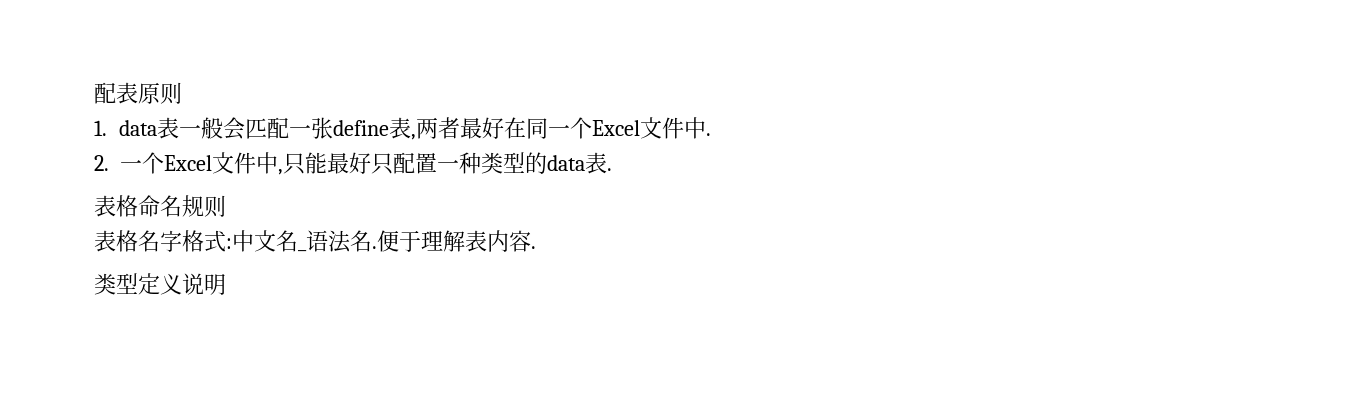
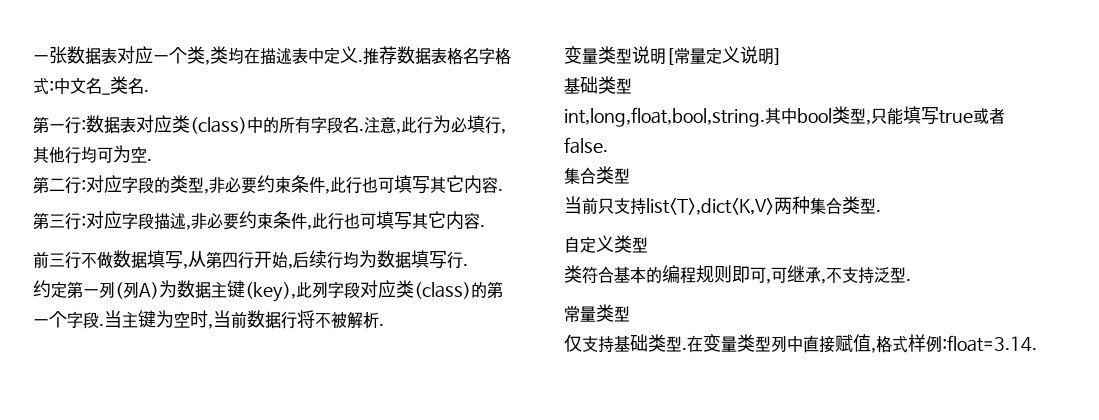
- 配表原则
- 1. data表一般会匹配一张define表,两者最好在同一个Excel文件中.
- 2.一个Excel文件中,只能最好只配置一种类型的data表.
- 表格命名规则
- 表格名字格式:中文名_语法名.便于理解表内容.
- 类型定义说明
+ 一张数据表对应一个类,类均在描述表中定义.推荐数据表格名字格式:中文名_类名.
+ 第一行:数据表对应类(class)中的所有字段名.注意,此行为必填行,其他行均可为空.
+ 第二行:对应字段的类型,非必要约束条件,此行也可填写其它内容.
+ 第三行:对应字段描述,非必要约束条件,此行也可填写其它内容.
+ 前三行不做数据填写,从第四行开始,后续行均为数据填写行.
+ 约定第一列(列A)为数据主键(key),此列字段对应类(class)的第一个字段.当主键为空时,当前数据行将不被解析.
+ 变量类型说明[常量定义说明]
+ 基础类型
+ int,long,float,bool,string.其中bool类型,只能填写true或者false.
+ 集合类型
+ 当前只支持list<T>,dict<K,V>两种集合类型.
+ 自定义类型
+ 类符合基本的编程规则即可,可继承,不支持泛型.
+ 常量类型
+ 仅支持基础类型.在变量类型列中直接赋值,格式样例:float=3.14.

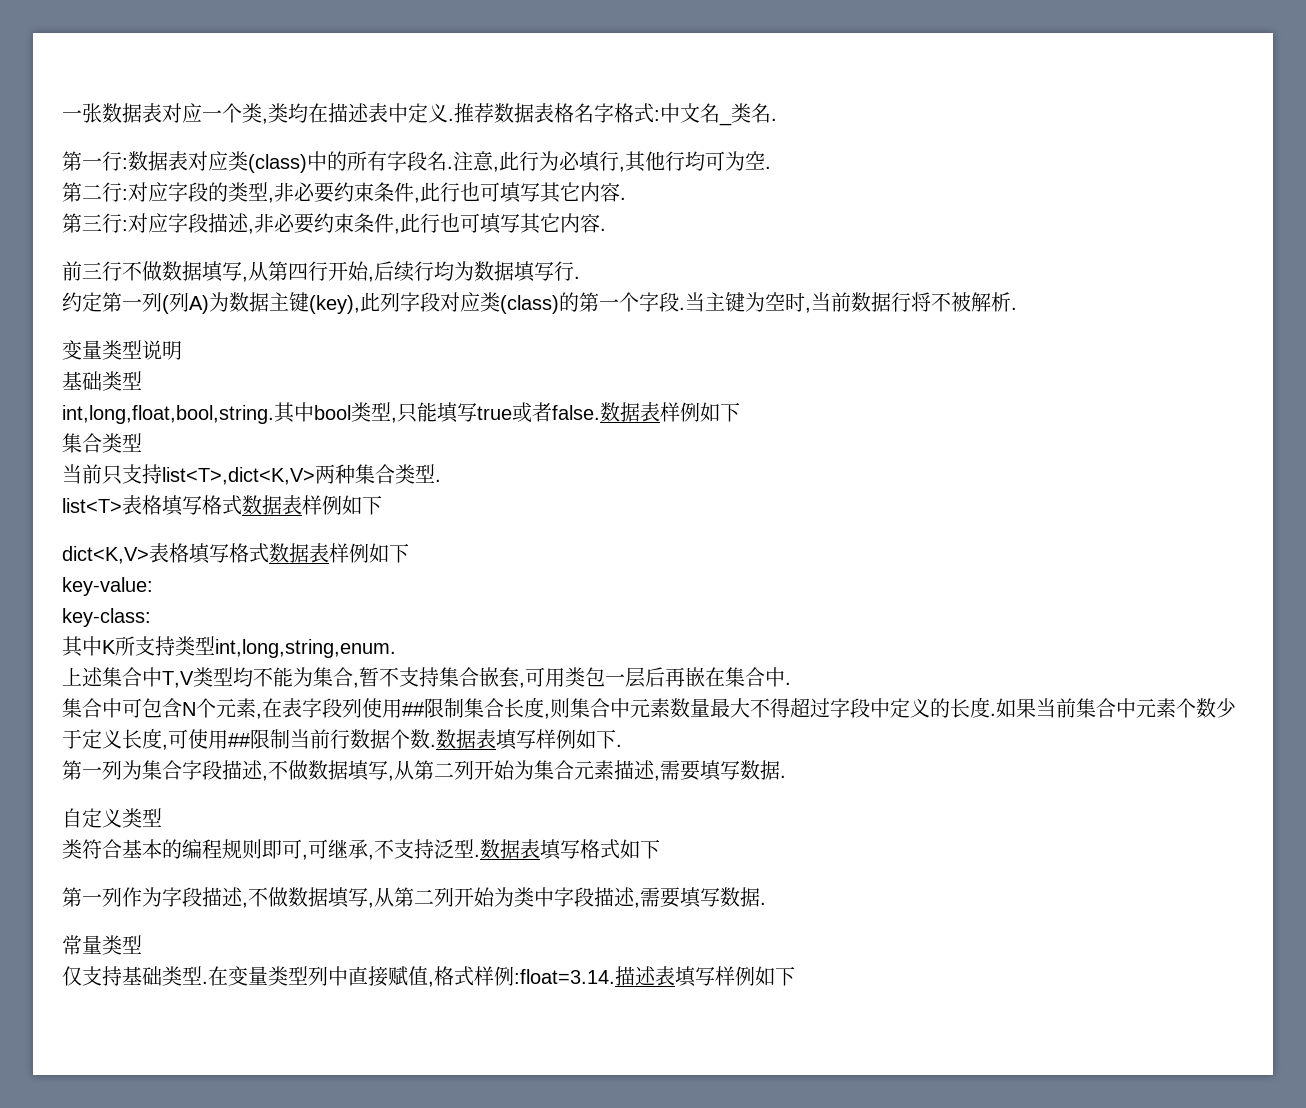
- 变量类型说明[常量定义说明]
+ 变量类型说明
- 其中bool类型,只能填写true或者false.
+ 其中bool类型,只能填写true或者false.数据表样例如下
+ list<T>表格填写格式数据表样例如下
+ dict<K,V>表格填写格式数据表样例如下
+ key-value:
+ key-class:
+ 其中K所支持类型int,long,string,enum.
+ 上述集合中T,V类型均不能为集合,暂不支持集合嵌套,可用类包一层后再嵌在集合中.
+ 集合中可包含N个元素,在表字段列使用##限制集合长度,则集合中元素数量最大不得超过字段中定义的长度.如果当前集合中元素个数少于定义长度,可使用##限制当前行数据个数.数据表填写样例如下.
+ 第一列为集合字段描述,不做数据填写,从第二列开始为集合元素描述,需要填写数据.
+ 数据表填写格式如下
+ 第一列作为字段描述,不做数据填写,从第二列开始为类中字段描述,需要填写数据.
- 在变量类型列中直接赋值,格式样例:float=3.14.
+ 在变量类型列中直接赋值,格式样例:float=3.14.描述表填写样例如下

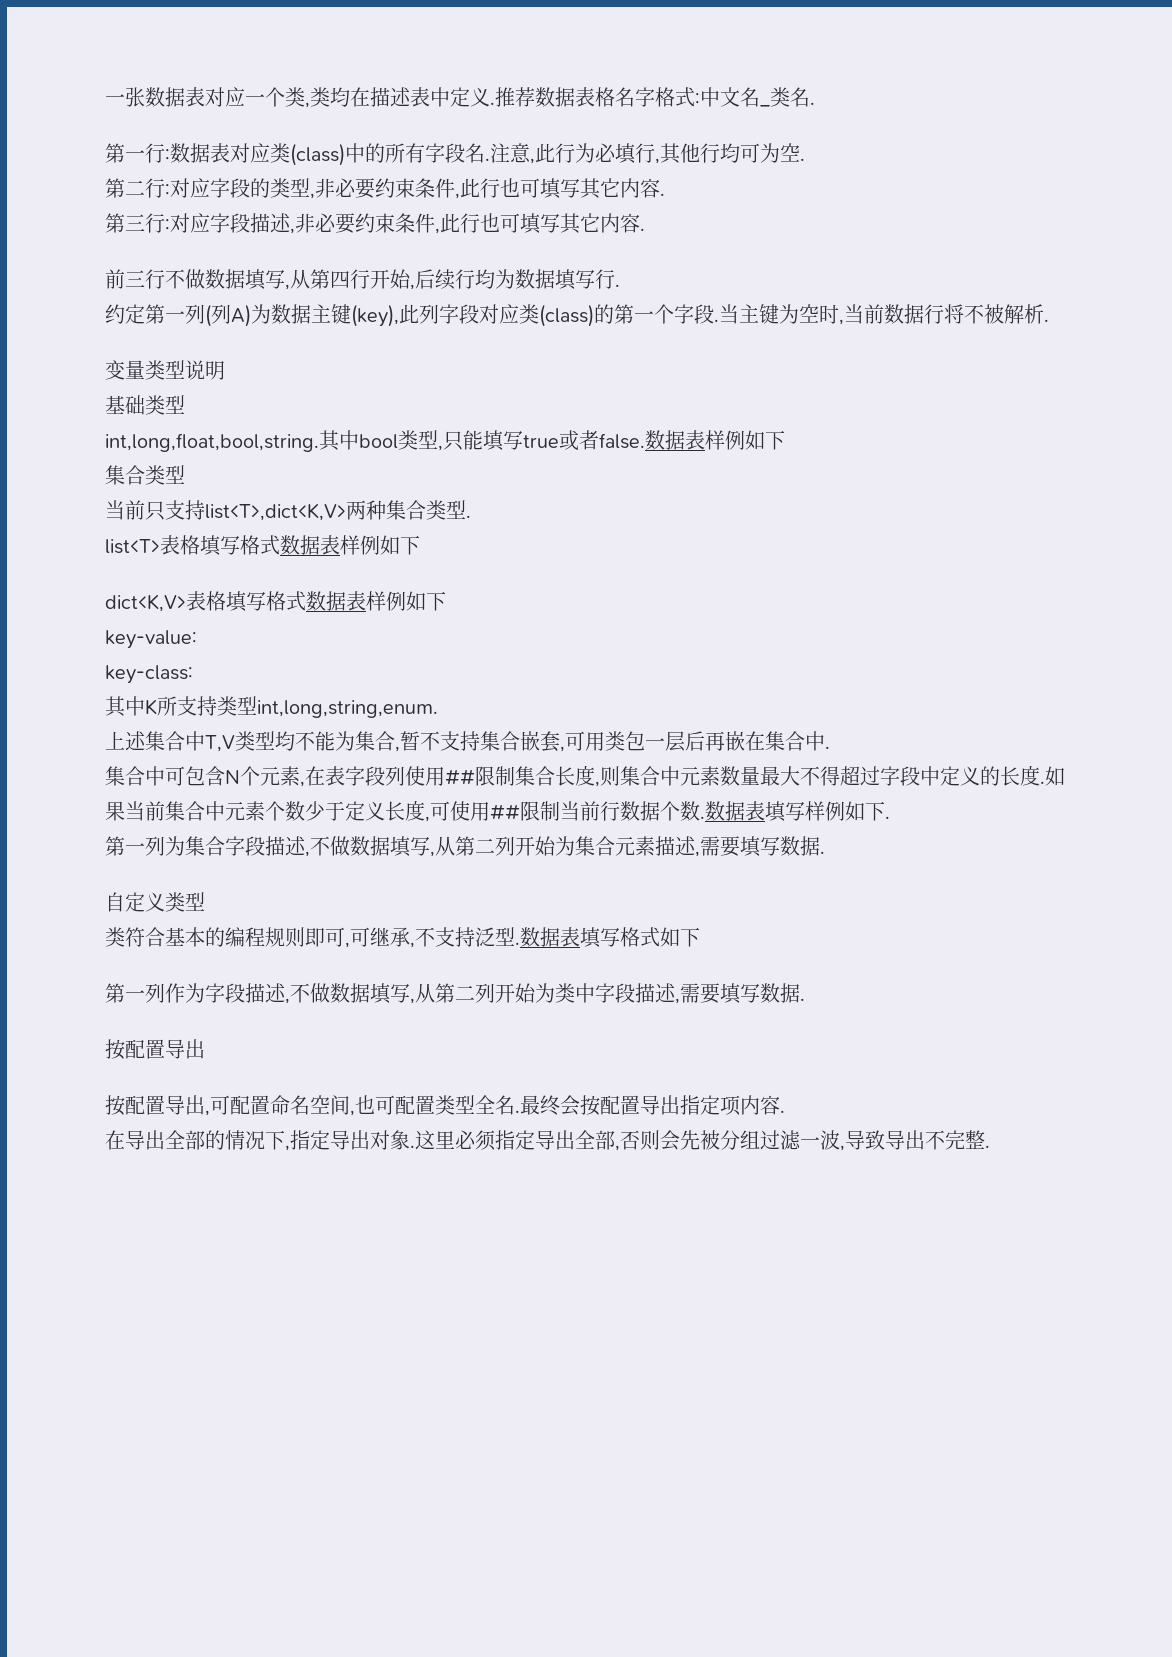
  第一列作为字段描述,不做数据填写,从第二列开始为类中字段描述,需要填写数据.
- 常量类型
- 仅支持基础类型.在变量类型列中直接赋值,格式样例:float=3.14.描述表填写样例如下
+ 按配置导出
+ 按配置导出,可配置命名空间,也可配置类型全名.最终会按配置导出指定项内容.
+ 在导出全部的情况下,指定导出对象.这里必须指定导出全部,否则会先被分组过滤一波,导致导出不完整.

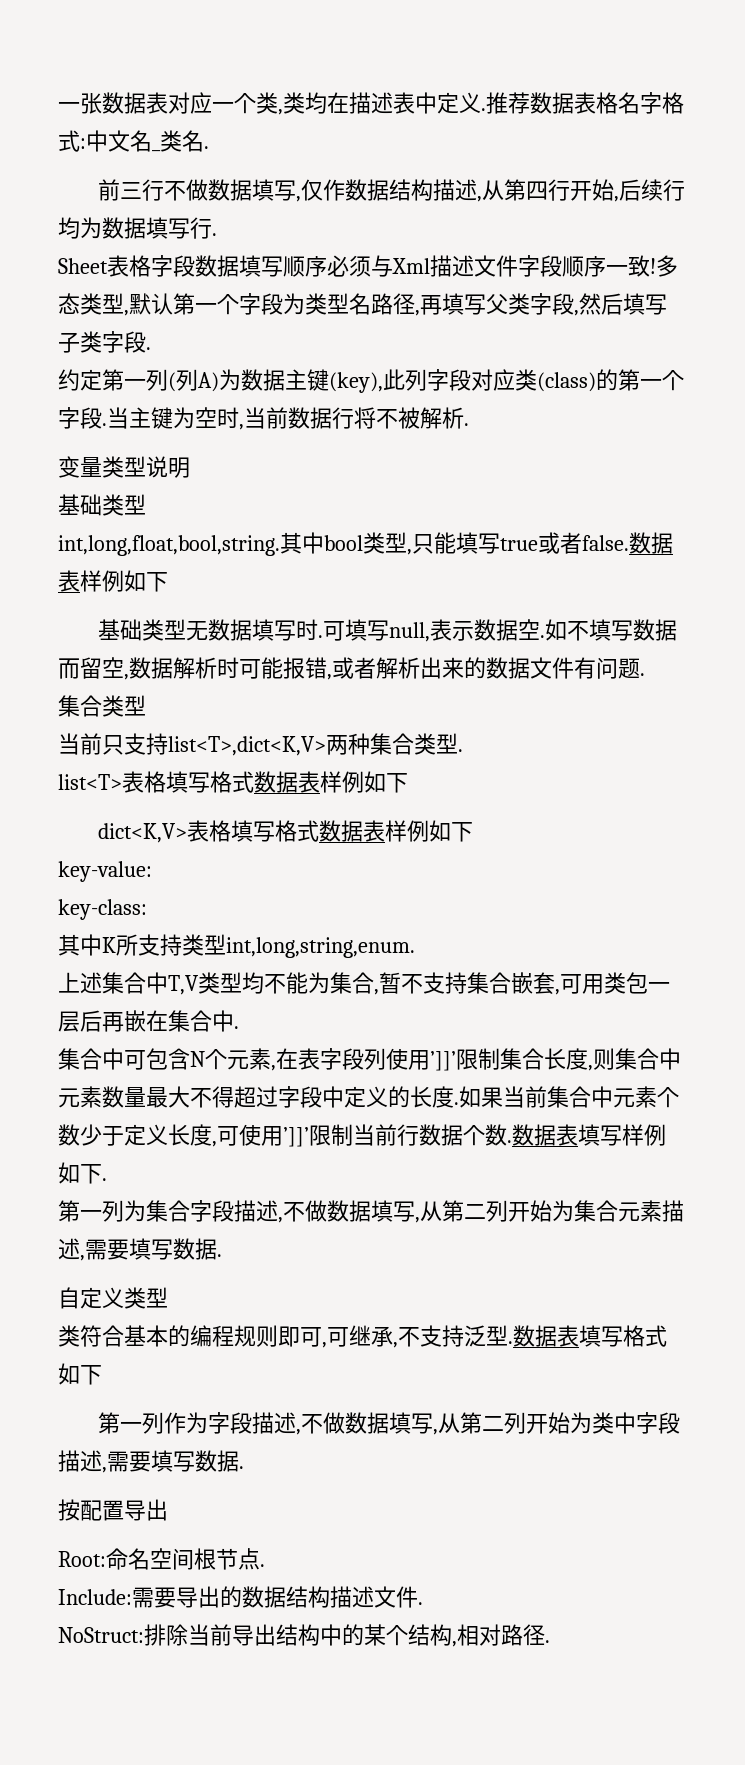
- 第一行:数据表对应类(class)中的所有字段名.注意,此行为必填行,其他行均可为空.
- 第二行:对应字段的类型,非必要约束条件,此行也可填写其它内容.
- 第三行:对应字段描述,非必要约束条件,此行也可填写其它内容.
- 前三行不做数据填写,从第四行开始,后续行均为数据填写行.
+ 前三行不做数据填写,仅作数据结构描述,从第四行开始,后续行均为数据填写行.
+ Sheet表格字段数据填写顺序必须与Xml描述文件字段顺序一致!多态类型,默认第一个字段为类型名路径,再填写父类字段,然后填写子类字段.
+ 基础类型无数据填写时.可填写null,表示数据空.如不填写数据而留空,数据解析时可能报错,或者解析出来的数据文件有问题.
- 集合中可包含N个元素,在表字段列使用##限制集合长度,则集合中元素数量最大不得超过字段中定义的长度.
+ 集合中可包含N个元素,在表字段列使用’]]’限制集合长度,则集合中元素数量最大不得超过字段中定义的长度.
- 如果当前集合中元素个数少于定义长度,可使用##限制当前行数据个数.
+ 如果当前集合中元素个数少于定义长度,可使用’]]’限制当前行数据个数.
- 按配置导出,可配置命名空间,也可配置类型全名.最终会按配置导出指定项内容.
- 在导出全部的情况下,指定导出对象.这里必须指定导出全部,否则会先被分组过滤一波,导致导出不完整.
+ Root:命名空间根节点.
+ Include:需要导出的数据结构描述文件.
+ NoStruct:排除当前导出结构中的某个结构,相对路径.

